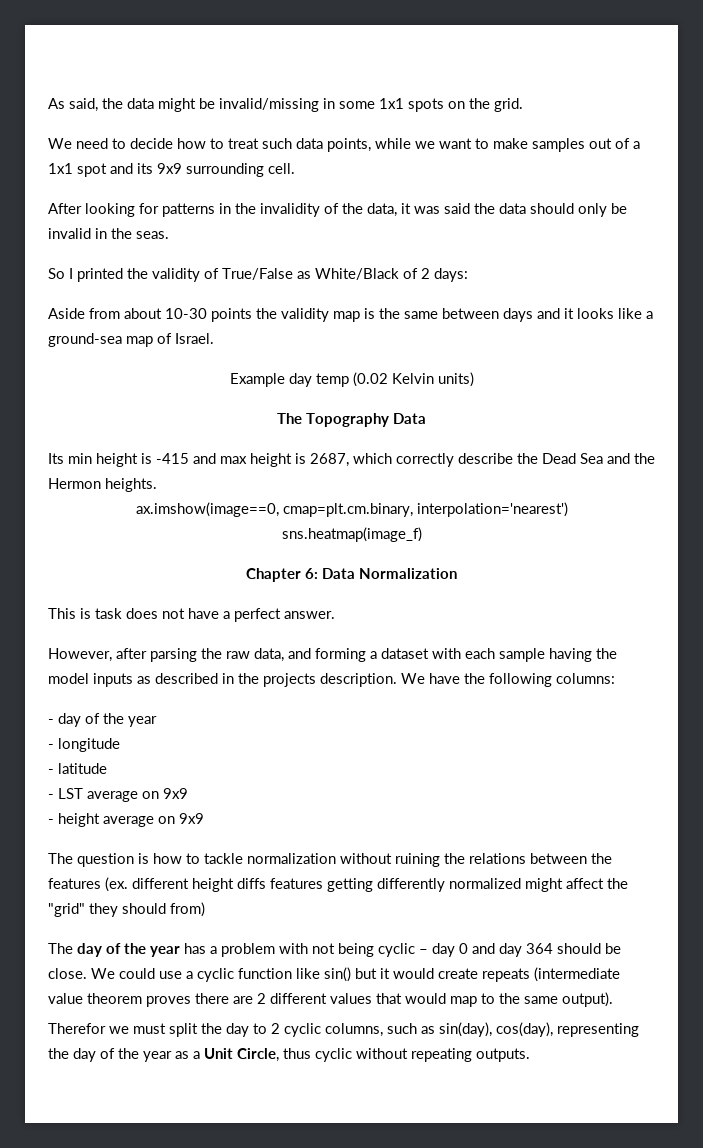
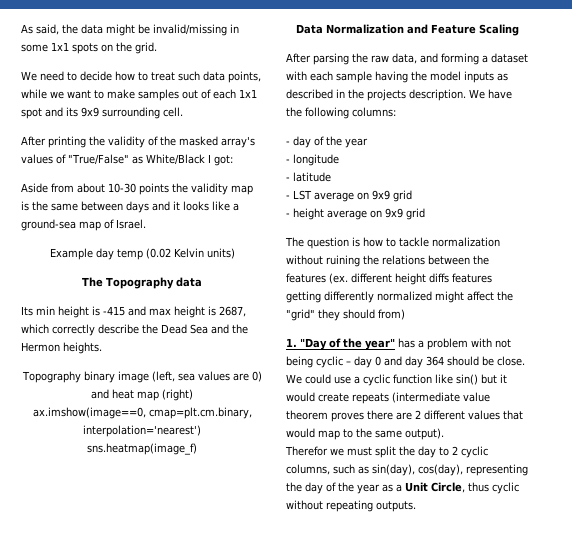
- We need to decide how to treat such data points, while we want to make samples out of a 1x1 spot and its 9x9 surrounding cell.
+ We need to decide how to treat such data points, while we want to make samples out of each 1x1 spot and its 9x9 surrounding cell.
- After looking for patterns in the invalidity of the data, it was said the data should only be invalid in the seas.
- So I printed the validity of True/False as White/Black of 2 days:
+ After printing the validity of the masked array's values of "True/False" as White/Black I got:
- The Topography Data
+ The Topography data
+ Topography binary image (left, sea values are 0) and heat map (right)
- Chapter 6: Data Normalization
- This is task does not have a perfect answer.
- However, after parsing the raw data, and forming a dataset with each sample having the model inputs as described in the projects description.
+ Data Normalization and Feature Scaling
+ After parsing the raw data, and forming a dataset with each sample having the model inputs as described in the projects description.
- - LST average on 9x9
+ - LST average on 9x9 grid
- - height average on 9x9
+ - height average on 9x9 grid
- The day of the year has a problem with not being cyclic – day 0 and day 364 should be close.
+ 1. "Day of the year" has a problem with not being cyclic – day 0 and day 364 should be close.

